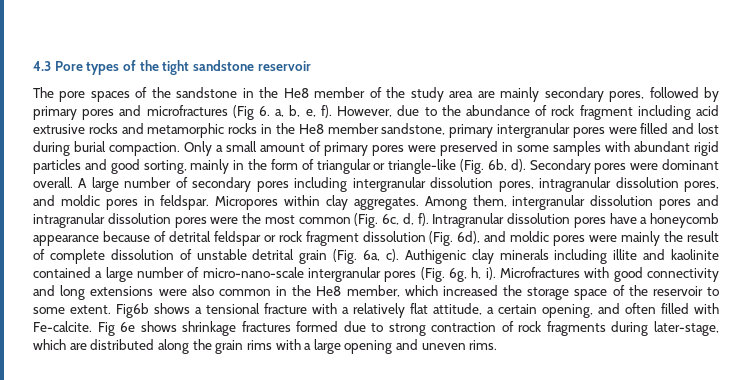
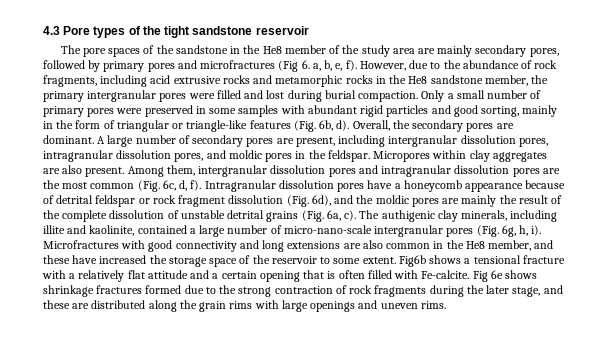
- However, due to the abundance of rock fragment including acid extrusive rocks and metamorphic rocks in the He8 member sandstone, primary intergranular pores were filled and lost during burial compaction.
+ However, due to the abundance of rock fragments, including acid extrusive rocks and metamorphic rocks in the He8 sandstone member, the primary intergranular pores were filled and lost during burial compaction.
- Only a small amount of primary pores were preserved in some samples with abundant rigid particles and good sorting, mainly in the form of triangular or triangle-like (Fig. 6b, d).
+ Only a small number of primary pores were preserved in some samples with abundant rigid particles and good sorting, mainly in the form of triangular or triangle-like features (Fig. 6b, d).
- Secondary pores were dominant overall.
+ Overall, the secondary pores are dominant.
- A large number of secondary pores including intergranular dissolution pores, intragranular dissolution pores, and moldic pores in feldspar.
+ A large number of secondary pores are present, including intergranular dissolution pores, intragranular dissolution pores, and moldic pores in the feldspar.
- Micropores within clay aggregates.
+ Micropores within clay aggregates are also present.
- Among them, intergranular dissolution pores and intragranular dissolution pores were the most common (Fig. 6c, d, f).
+ Among them, intergranular dissolution pores and intragranular dissolution pores are the most common (Fig. 6c, d, f).
- Intragranular dissolution pores have a honeycomb appearance because of detrital feldspar or rock fragment dissolution (Fig. 6d), and moldic pores were mainly the result of complete dissolution of unstable detrital grain (Fig. 6a, c).
+ Intragranular dissolution pores have a honeycomb appearance because of detrital feldspar or rock fragment dissolution (Fig. 6d), and the moldic pores are mainly the result of the complete dissolution of unstable detrital grains (Fig. 6a, c).
- Authigenic clay minerals including illite and kaolinite contained a large number of micro-nano-scale intergranular pores (Fig. 6g, h, i).
+ The authigenic clay minerals, including illite and kaolinite, contained a large number of micro-nano-scale intergranular pores (Fig. 6g, h, i).
- Microfractures with good connectivity and long extensions were also common in the He8 member, which increased the storage space of the reservoir to some extent.
+ Microfractures with good connectivity and long extensions are also common in the He8 member, and these have increased the storage space of the reservoir to some extent.
- Fig6b shows a tensional fracture with a relatively flat attitude, a certain opening, and often filled with Fe-calcite.
+ Fig6b shows a tensional fracture with a relatively flat attitude and a certain opening that is often filled with Fe-calcite.
- Fig 6e shows shrinkage fractures formed due to strong contraction of rock fragments during later-stage, which are distributed along the grain rims with a large opening and uneven rims.
+ Fig 6e shows shrinkage fractures formed due to the strong contraction of rock fragments during the later stage, and these are distributed along the grain rims with large openings and uneven rims.

